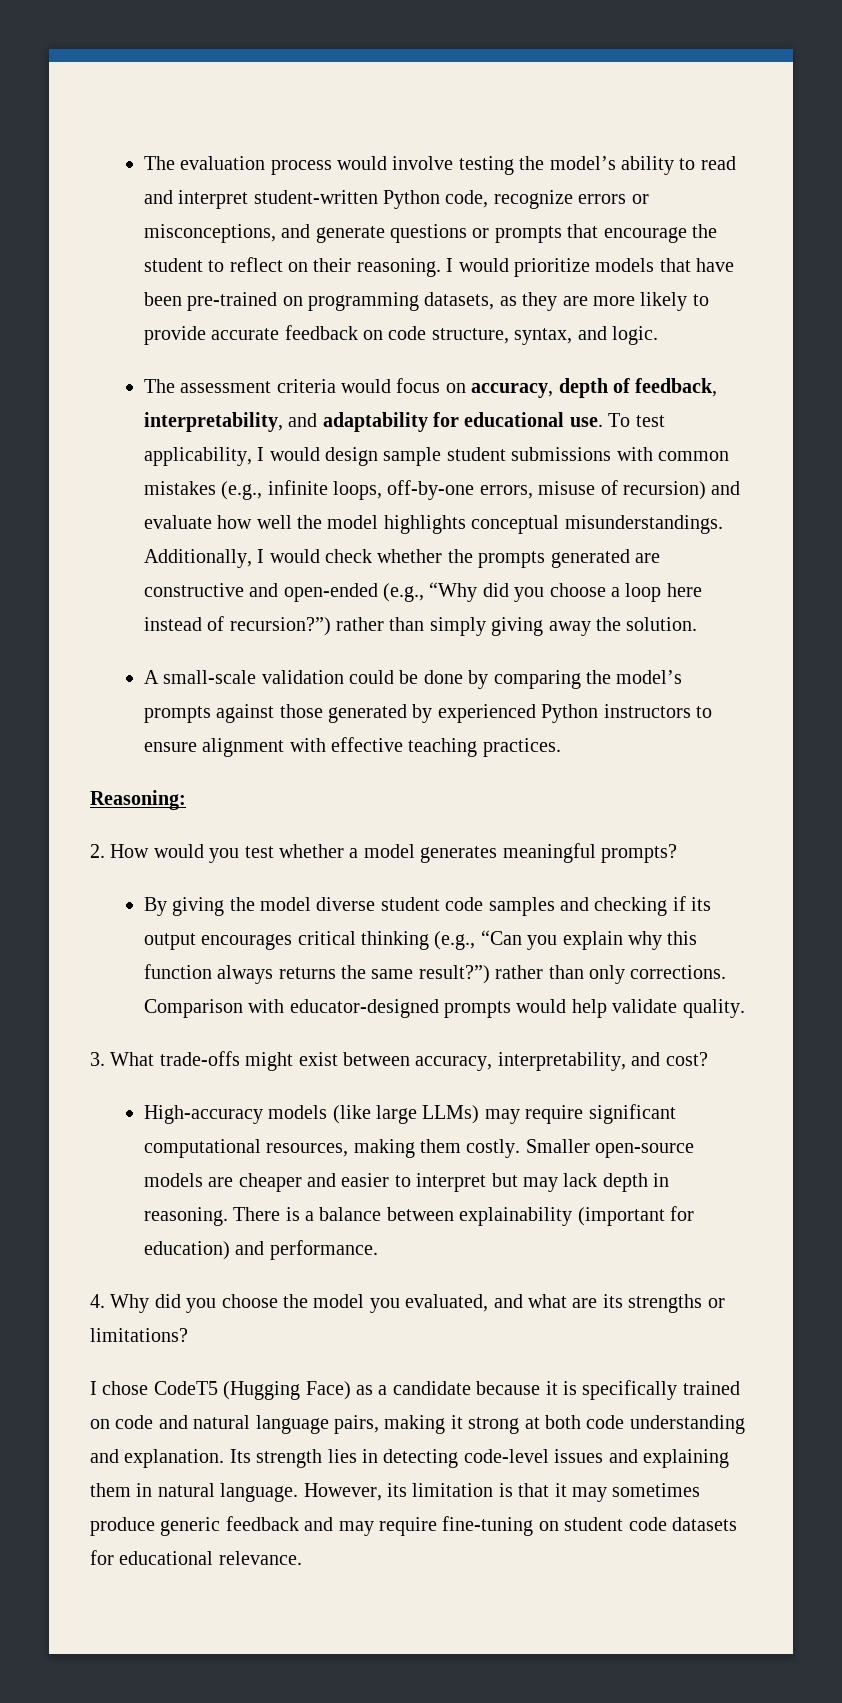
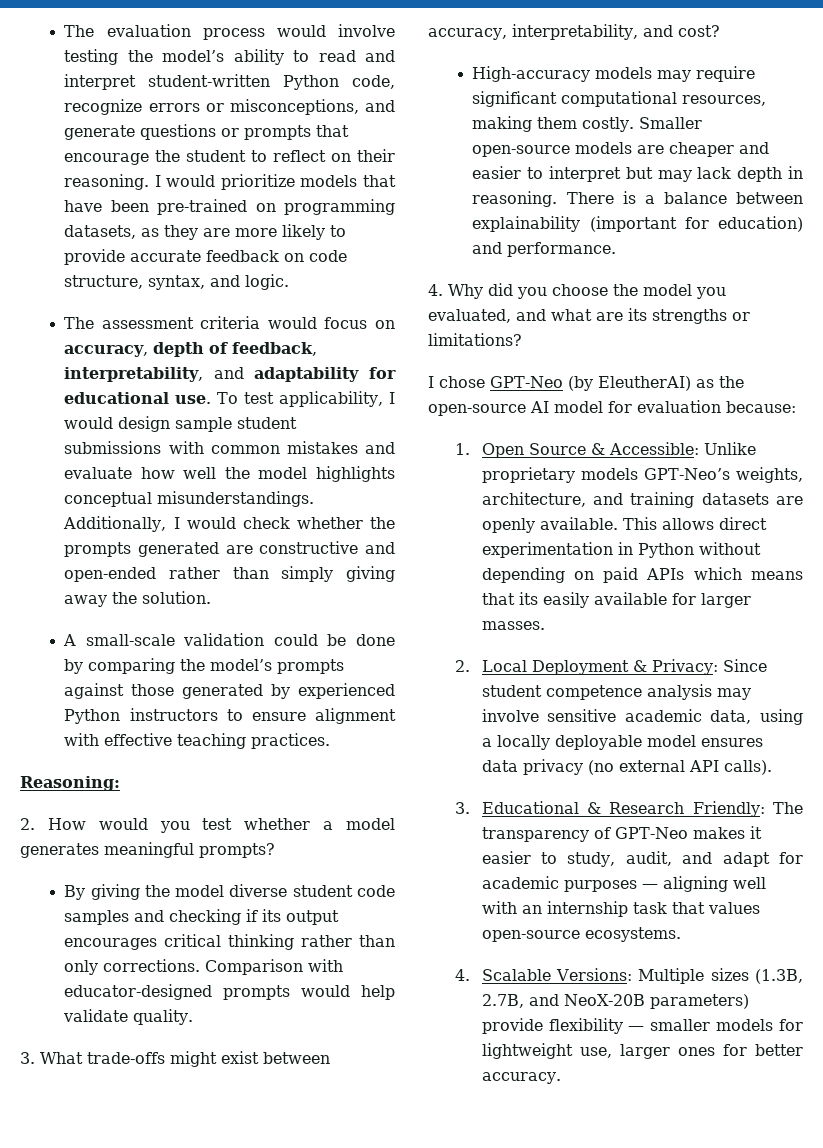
- To test applicability, I would design sample student submissions with common mistakes (e.g., infinite loops, off-by-one errors, misuse of recursion) and evaluate how well the model highlights conceptual misunderstandings.
+ To test applicability, I would design sample student submissions with common mistakes and evaluate how well the model highlights conceptual misunderstandings.
- Additionally, I would check whether the prompts generated are constructive and open-ended (e.g., “Why did you choose a loop here instead of recursion?”) rather than simply giving away the solution.
+ Additionally, I would check whether the prompts generated are constructive and open-ended rather than simply giving away the solution.
- By giving the model diverse student code samples and checking if its output encourages critical thinking (e.g., “Can you explain why this function always returns the same result?”) rather than only corrections.
+ By giving the model diverse student code samples and checking if its output encourages critical thinking rather than only corrections.
- High-accuracy models (like large LLMs) may require significant computational resources, making them costly.
+ High-accuracy models may require significant computational resources, making them costly.
- I chose CodeT5 (Hugging Face) as a candidate because it is specifically trained on code and natural language pairs, making it strong at both code understanding and explanation. Its strength lies in detecting code-level issues and explaining them in natural language. However, its limitation is that it may sometimes produce generic feedback and may require fine-tuning on student code datasets for educational relevance.
+ I chose GPT-Neo (by EleutherAI) as the open-source AI model for evaluation because:
+ 1. Open Source & Accessible: Unlike proprietary models GPT-Neo’s weights, architecture, and training datasets are openly available. This allows direct experimentation in Python without depending on paid APIs which means that its easily available for larger masses.
+ 2. Local Deployment & Privacy: Since student competence analysis may involve sensitive academic data, using a locally deployable model ensures data privacy (no external API calls).
+ 3. Educational & Research Friendly: The transparency of GPT-Neo makes it easier to study, audit, and adapt for academic purposes — aligning well with an internship task that values open-source ecosystems.
+ 4. Scalable Versions: Multiple sizes (1.3B, 2.7B, and NeoX-20B parameters) provide flexibility — smaller models for lightweight use, larger ones for better accuracy.

